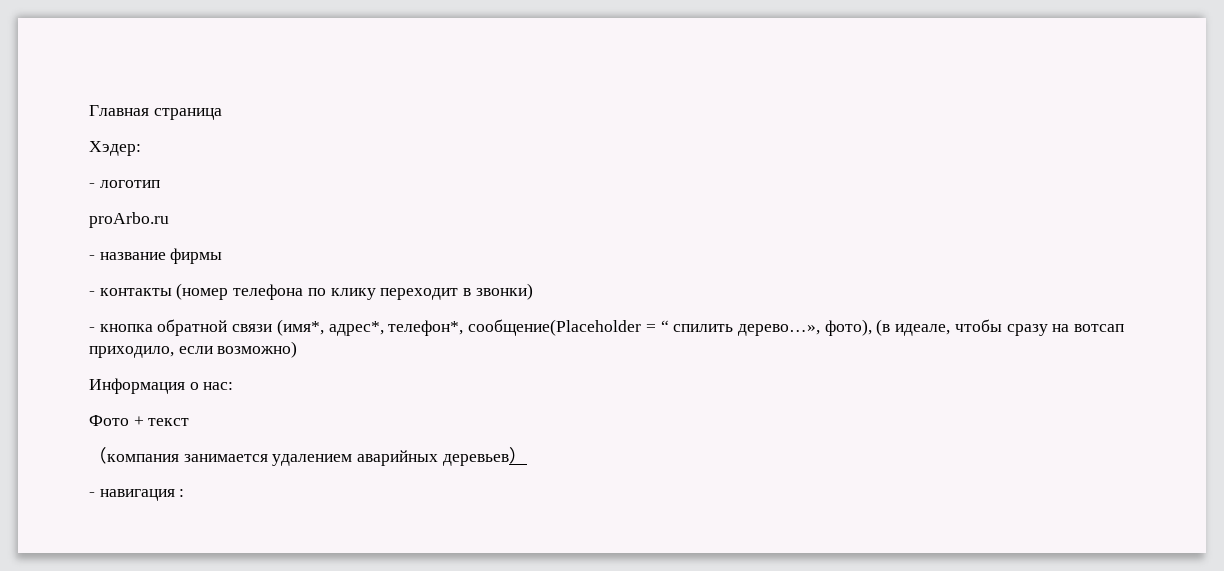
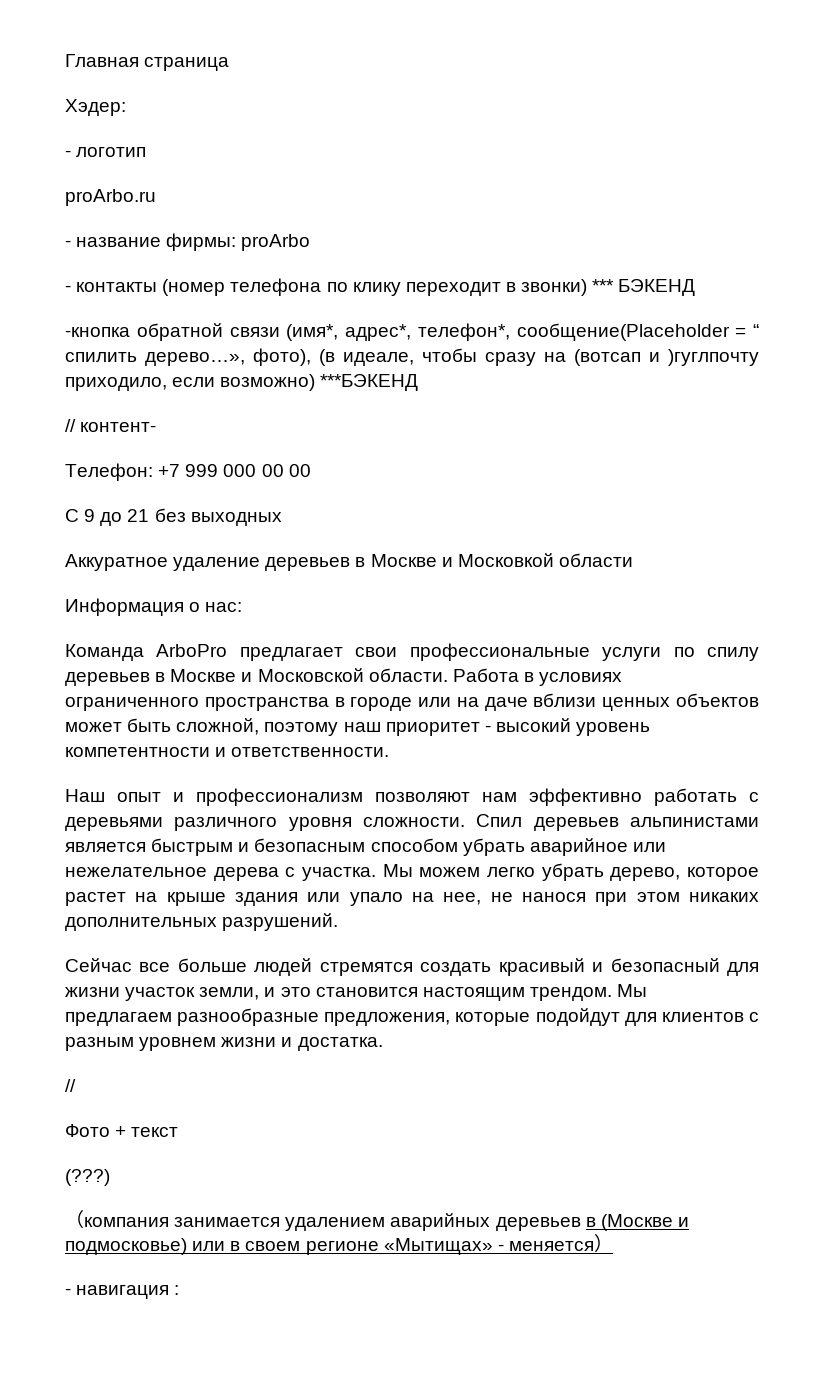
- - название фирмы
+ - название фирмы: proArbo
- - контакты (номер телефона по клику переходит в звонки)
- - кнопка обратной связи (имя*, адрес*, телефон*, сообщение(Placeholder = “ спилить дерево…», фото), (в идеале, чтобы сразу на вотсап приходило, если возможно)
+ - контакты (номер телефона по клику переходит в звонки) *** БЭКЕНД
+ -кнопка обратной связи (имя*, адрес*, телефон*, сообщение(Placeholder = “ спилить дерево…», фото), (в идеале, чтобы сразу на (вотсап и )гуглпочту приходило, если возможно) ***БЭКЕНД
+ // контент-
+ Телефон: +7 999 000 00 00
+ С 9 до 21 без выходных
+ Аккуратное удаление деревьев в Москве и Московкой области
  Информация о нас:
+ Команда ArboPro предлагает свои профессиональные услуги по спилу деревьев в Москве и Московской области. Работа в условиях ограниченного пространства в городе или на даче вблизи ценных объектов может быть сложной, поэтому наш приоритет - высокий уровень компетентности и ответственности.
+ Наш опыт и профессионализм позволяют нам эффективно работать с деревьями различного уровня сложности. Спил деревьев альпинистами является быстрым и безопасным способом убрать аварийное или нежелательное дерева с участка. Мы можем легко убрать дерево, которое растет на крыше здания или упало на нее, не нанося при этом никаких дополнительных разрушений.
+ Сейчас все больше людей стремятся создать красивый и безопасный для жизни участок земли, и это становится настоящим трендом. Мы предлагаем разнообразные предложения, которые подойдут для клиентов с разным уровнем жизни и достатка.
+ //
+ (???)
- （компания занимается удалением аварийных деревьев）
+ （компания занимается удалением аварийных деревьев в (Москве и подмосковье) или в своем регионе «Мытищах» - меняется）

